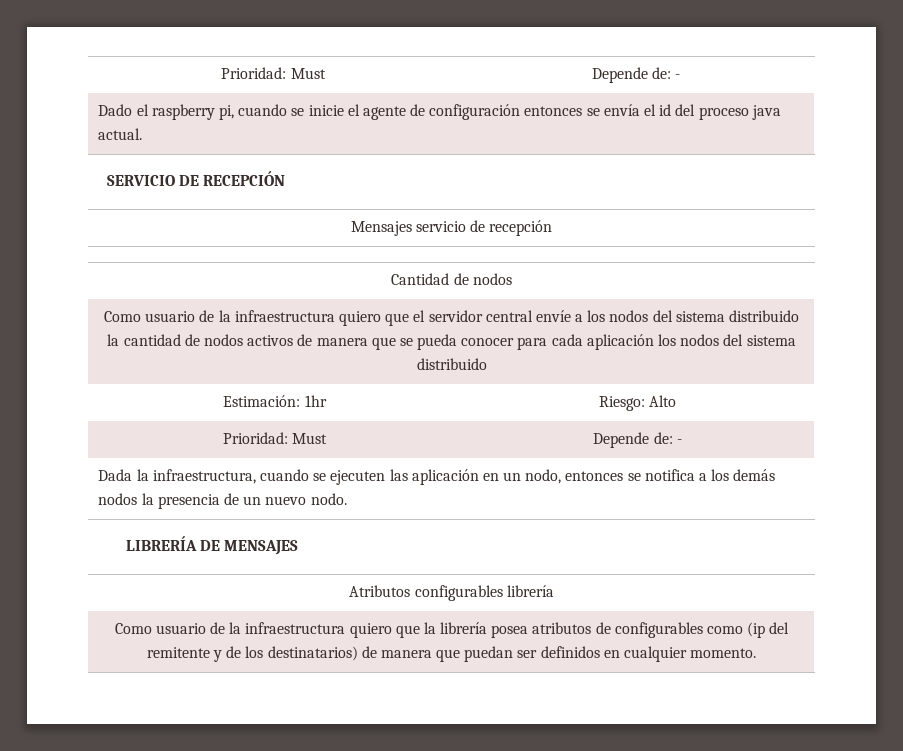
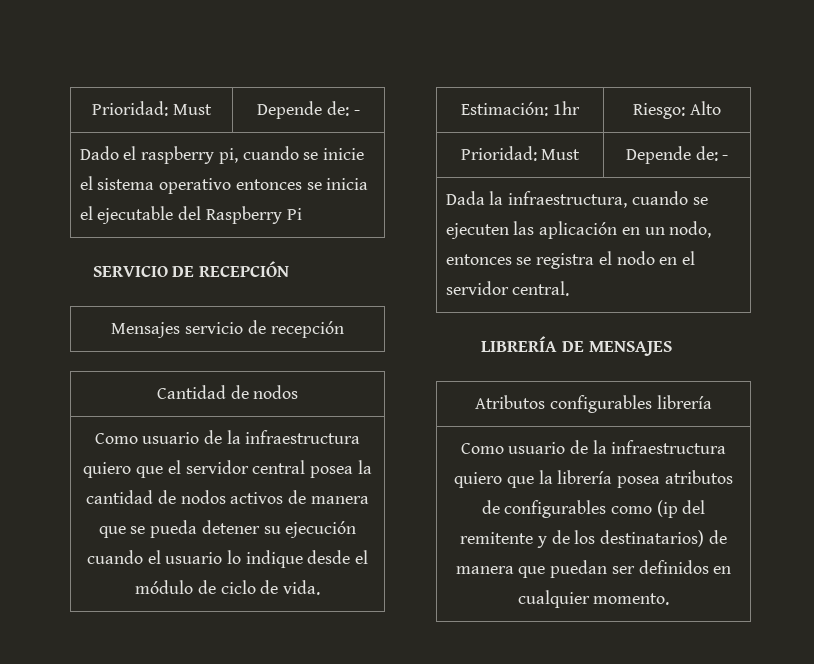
- Dado el raspberry pi, cuando se inicie el agente de configuración entonces se envía el id del proceso java actual.
+ Dado el raspberry pi, cuando se inicie el sistema operativo entonces se inicia el ejecutable del Raspberry Pi
- Como usuario de la infraestructura quiero que el servidor central envíe a los nodos del sistema distribuido la cantidad de nodos activos de manera que se pueda conocer para cada aplicación los nodos del sistema distribuido
+ Como usuario de la infraestructura quiero que el servidor central posea la cantidad de nodos activos de manera que se pueda detener su ejecución cuando el usuario lo indique desde el módulo de ciclo de vida.
- Dada la infraestructura, cuando se ejecuten las aplicación en un nodo, entonces se notifica a los demás nodos la presencia de un nuevo nodo.
+ Dada la infraestructura, cuando se ejecuten las aplicación en un nodo, entonces se registra el nodo en el servidor central.

